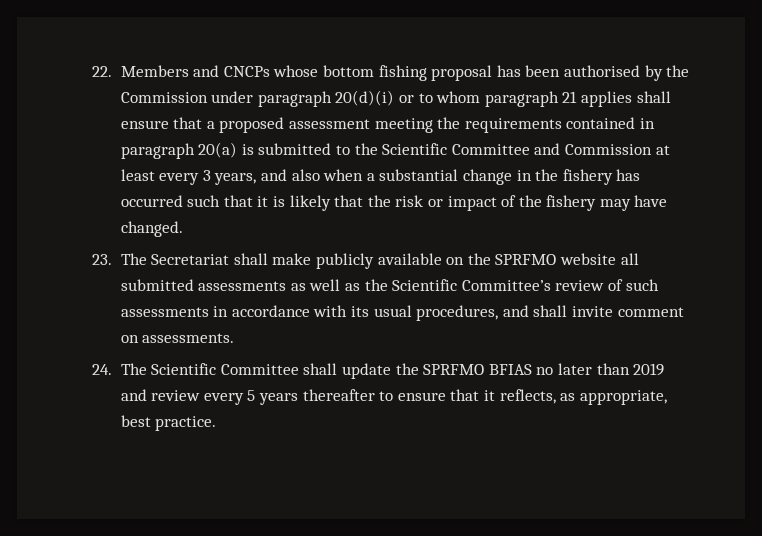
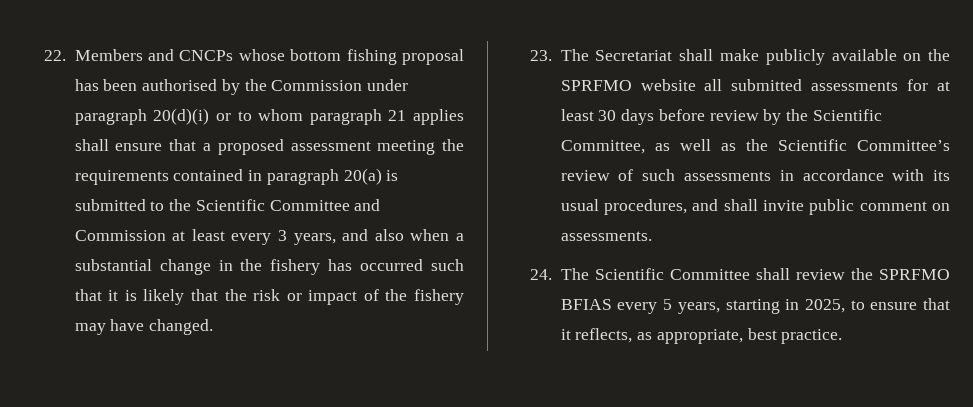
- 23. The Secretariat shall make publicly available on the SPRFMO website all submitted assessments as well as the Scientific Committee’s review of such assessments in accordance with its usual procedures, and shall invite comment on assessments.
+ 23. The Secretariat shall make publicly available on the SPRFMO website all submitted assessments for at least 30 days before review by the Scientific Committee, as well as the Scientific Committee’s review of such assessments in accordance with its usual procedures, and shall invite public comment on assessments.
- 24. The Scientific Committee shall update the SPRFMO BFIAS no later than 2019 and review every 5 years thereafter to ensure that it reflects, as appropriate, best practice.
+ 24. The Scientific Committee shall review the SPRFMO BFIAS every 5 years, starting in 2025, to ensure that it reflects, as appropriate, best practice.

